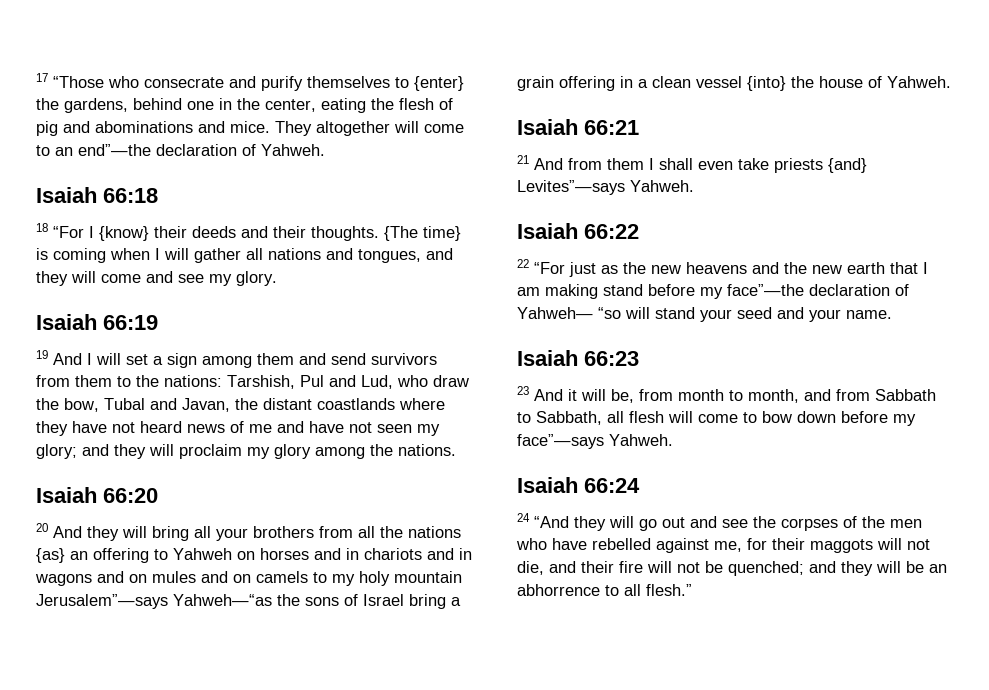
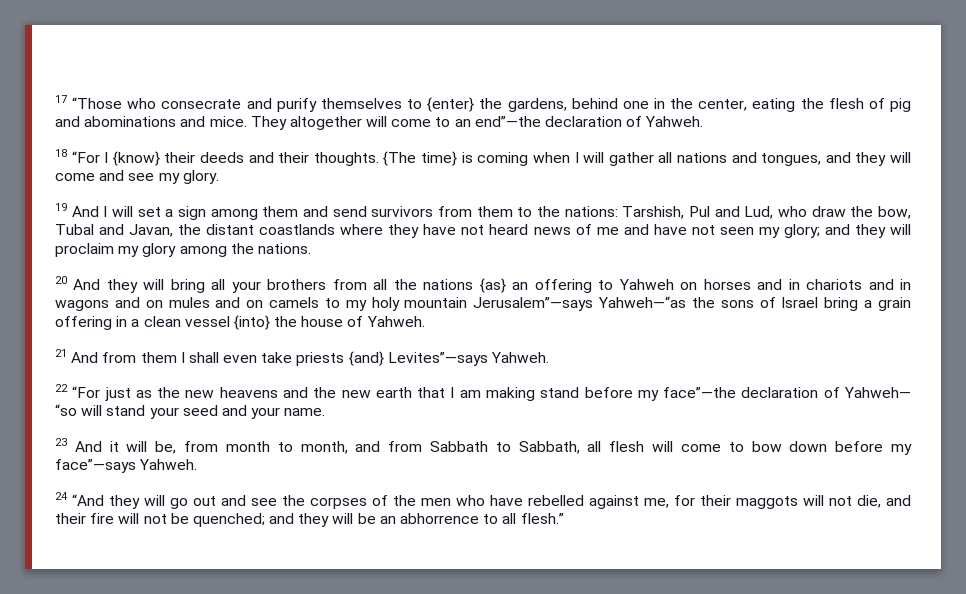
- Isaiah 66:18
- Isaiah 66:19
- Isaiah 66:20
- Isaiah 66:21
- Isaiah 66:22
- Isaiah 66:23
- Isaiah 66:24

